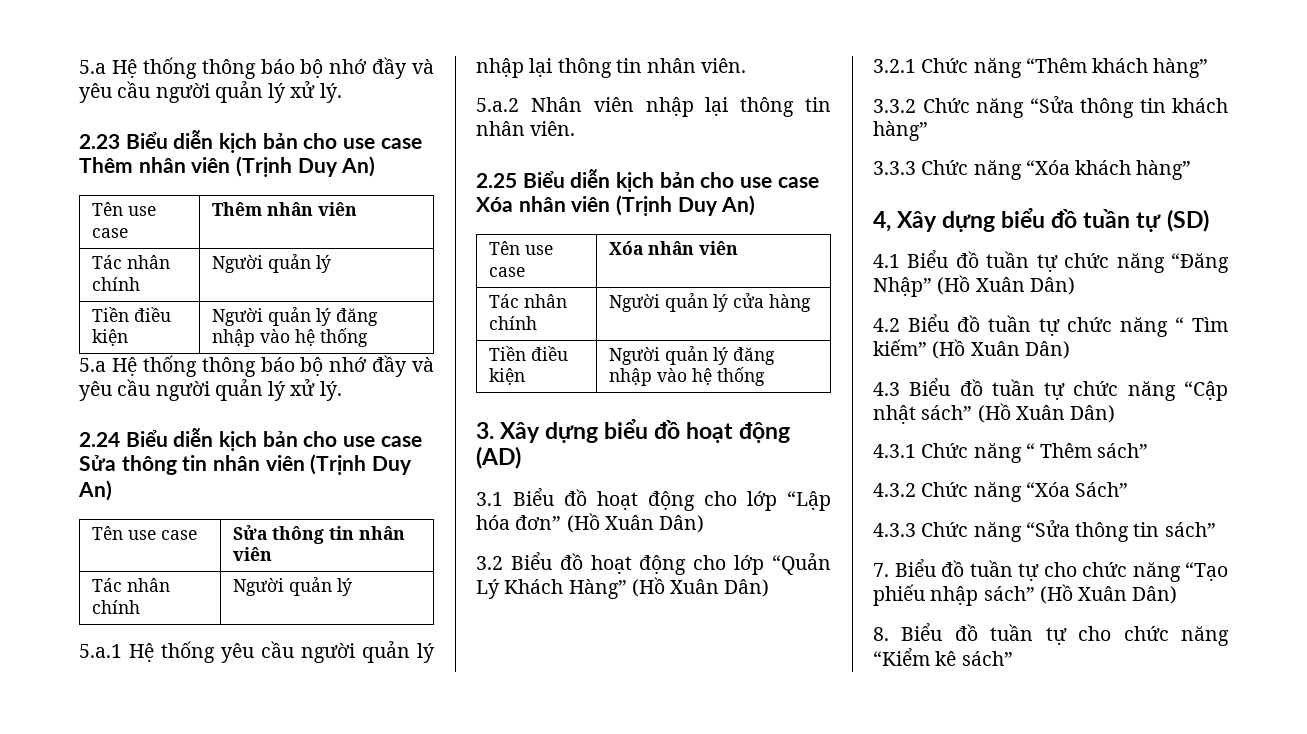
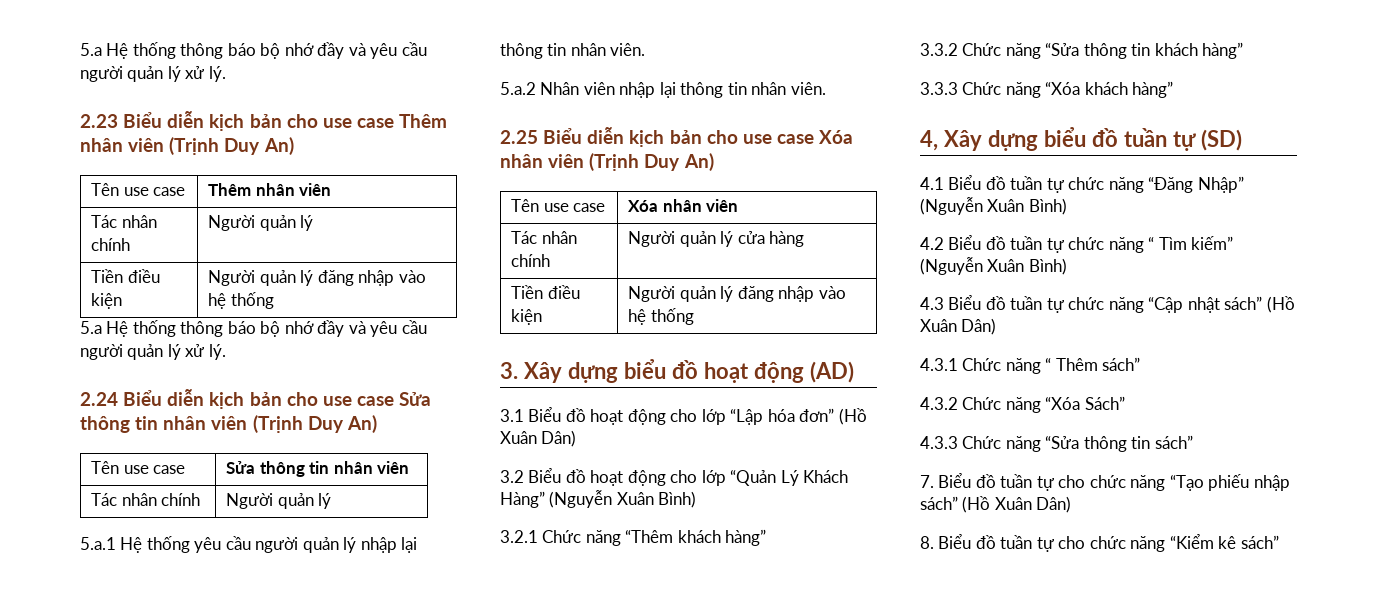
- 3.2 Biểu đồ hoạt động cho lớp “Quản Lý Khách Hàng” (Hồ Xuân Dân)
+ 3.2 Biểu đồ hoạt động cho lớp “Quản Lý Khách Hàng” (Nguyễn Xuân Bình)
- 4.1 Biểu đồ tuần tự chức năng “Đăng Nhập” (Hồ Xuân Dân)
+ 4.1 Biểu đồ tuần tự chức năng “Đăng Nhập” (Nguyễn Xuân Bình)
- 4.2 Biểu đồ tuần tự chức năng “ Tìm kiếm” (Hồ Xuân Dân)
+ 4.2 Biểu đồ tuần tự chức năng “ Tìm kiếm” (Nguyễn Xuân Bình)

